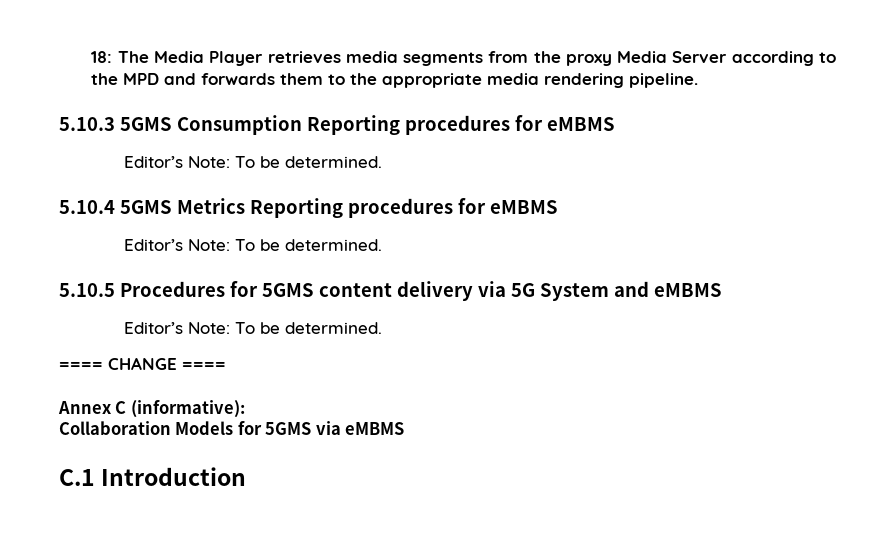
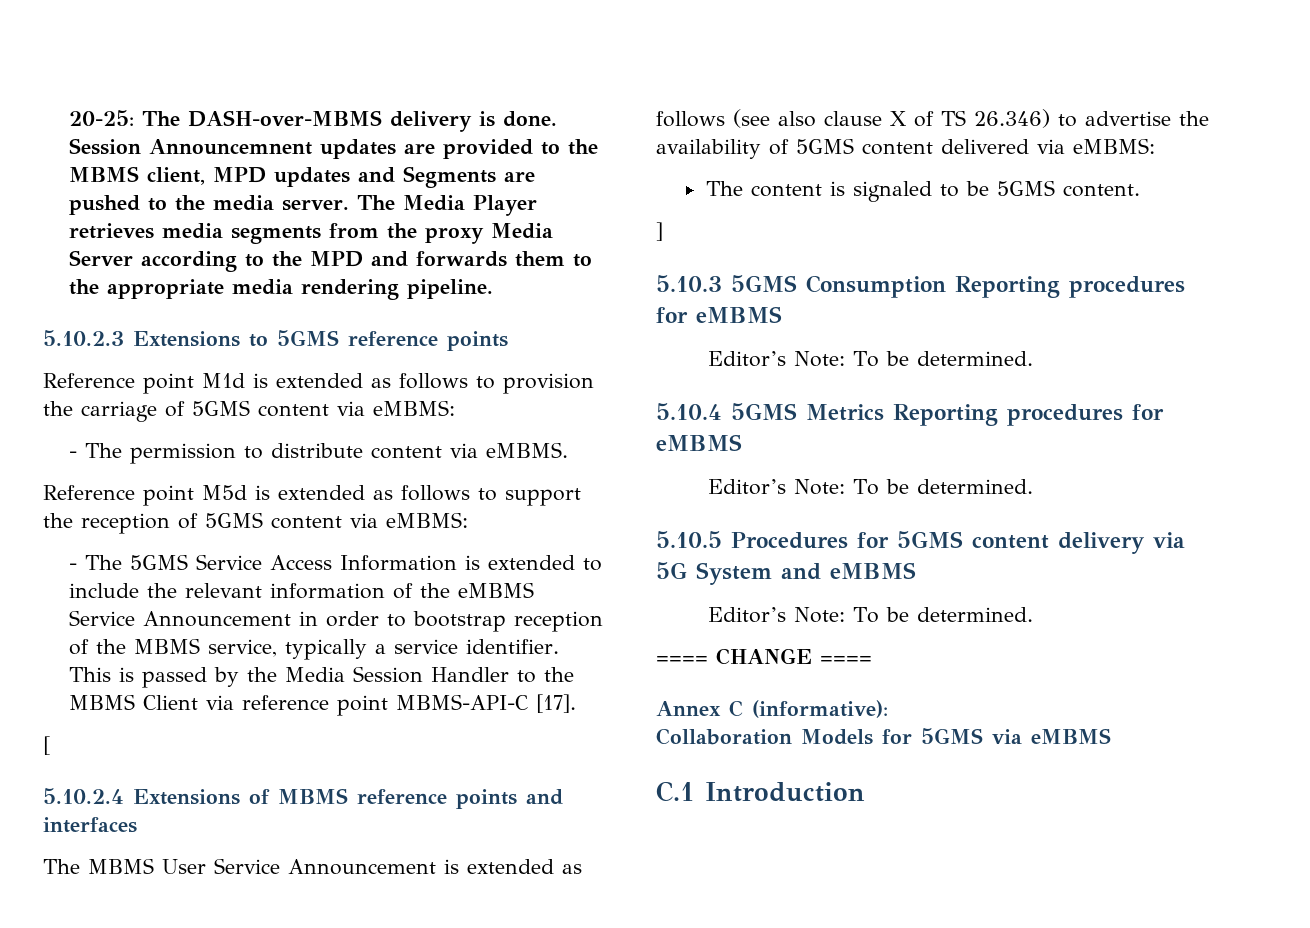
- 18: The Media Player retrieves media segments from the proxy Media Server according to the MPD and forwards them to the appropriate media rendering pipeline.
+ 20-25: The DASH-over-MBMS delivery is done. Session Announcemnent updates are provided to the MBMS client, MPD updates and Segments are pushed to the media server. The Media Player retrieves media segments from the proxy Media Server according to the MPD and forwards them to the appropriate media rendering pipeline.
+ 5.10.2.3 Extensions to 5GMS reference points
+ Reference point M1d is extended as follows to provision the carriage of 5GMS content via eMBMS:
+ - The permission to distribute content via eMBMS.
+ Reference point M5d is extended as follows to support the reception of 5GMS content via eMBMS:
+ - The 5GMS Service Access Information is extended to include the relevant information of the eMBMS Service Announcement in order to bootstrap reception of the MBMS service, typically a service identifier. This is passed by the Media Session Handler to the MBMS Client via reference point MBMS-API-C [17].
+ [
+ 5.10.2.4 Extensions of MBMS reference points and interfaces
+ The MBMS User Service Announcement is extended as follows (see also clause X of TS 26.346) to advertise the availability of 5GMS content delivered via eMBMS:
+ The content is signaled to be 5GMS content.
+ ]

